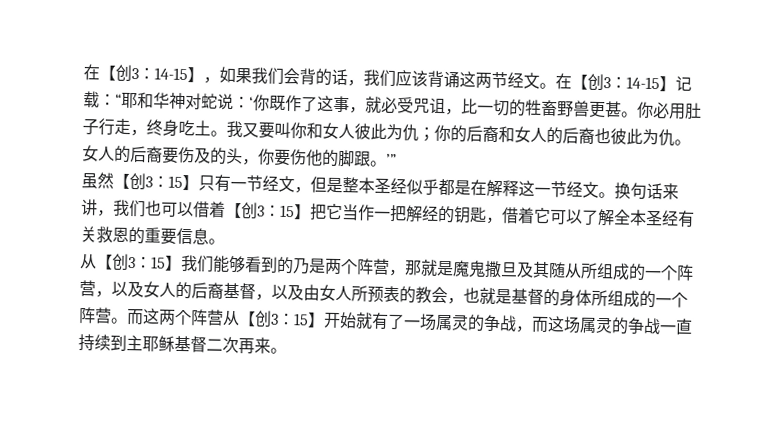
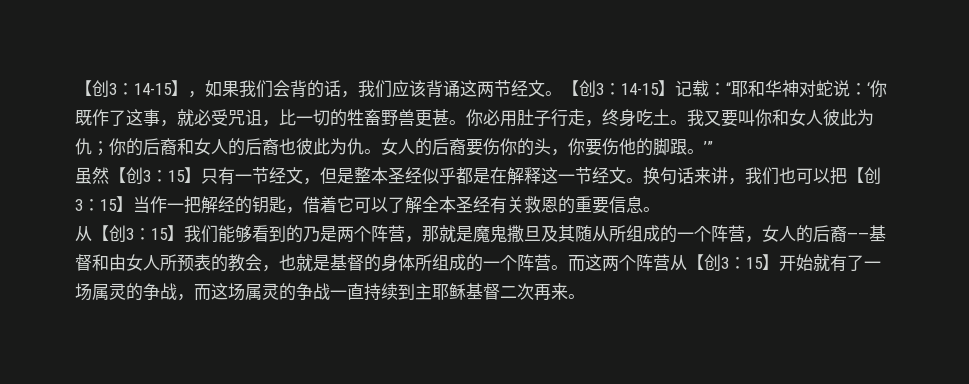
- 在【创3：14-15】，如果我们会背的话，我们应该背诵这两节经文。
+ 【创3：14-15】，如果我们会背的话，我们应该背诵这两节经文。
- 在【创3：14-15】记载：“耶和华神对蛇说：‘你既作了这事，就必受咒诅，比一切的牲畜野兽更甚。
+ 【创3：14-15】记载：“耶和华神对蛇说：‘你既作了这事，就必受咒诅，比一切的牲畜野兽更甚。
- 女人的后裔要伤及的头，你要伤他的脚跟。’”
+ 女人的后裔要伤你的头，你要伤他的脚跟。’”
- 换句话来讲，我们也可以借着【创3：15】把它当作一把解经的钥匙，借着它可以了解全本圣经有关救恩的重要信息。
+ 换句话来讲，我们也可以把【创3：15】当作一把解经的钥匙，借着它可以了解全本圣经有关救恩的重要信息。
- 从【创3：15】我们能够看到的乃是两个阵营，那就是魔鬼撒旦及其随从所组成的一个阵营，以及女人的后裔基督，以及由女人所预表的教会，也就是基督的身体所组成的一个阵营。
+ 从【创3：15】我们能够看到的乃是两个阵营，那就是魔鬼撒旦及其随从所组成的一个阵营，女人的后裔——基督和由女人所预表的教会，也就是基督的身体所组成的一个阵营。

